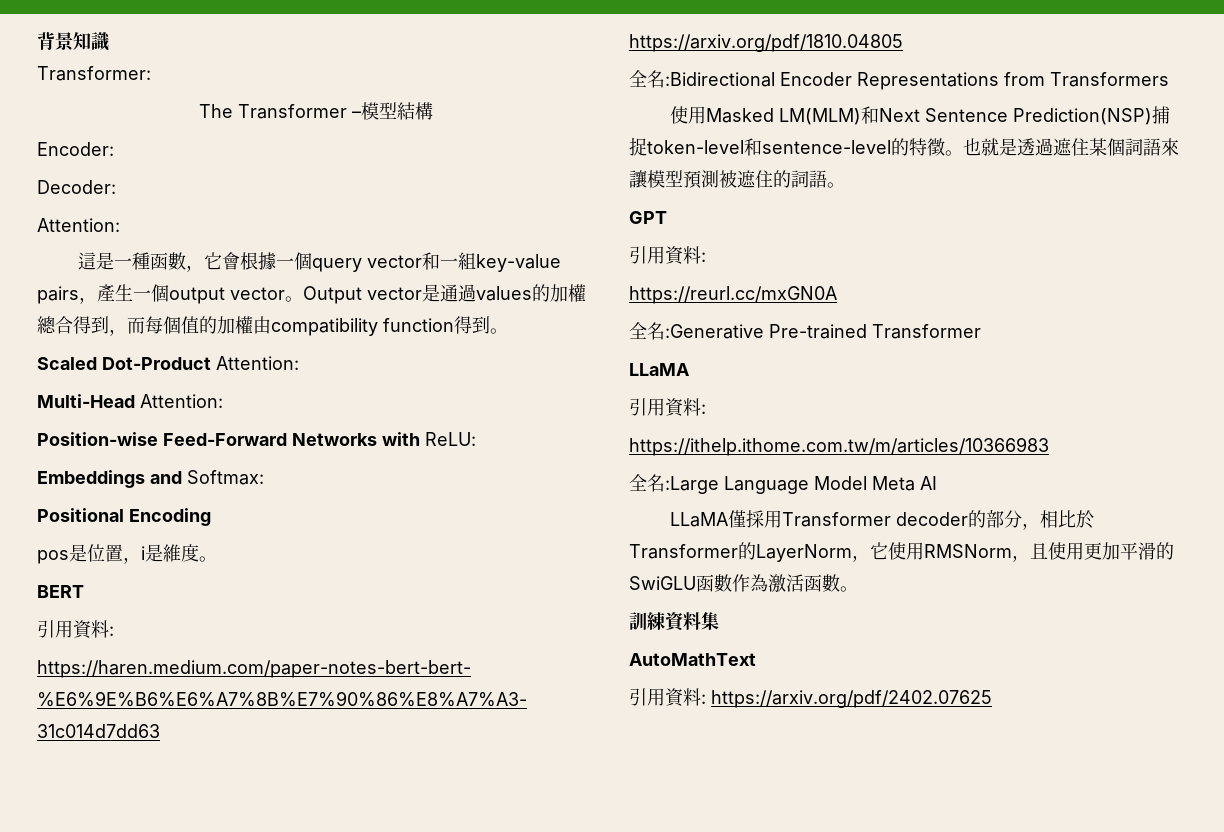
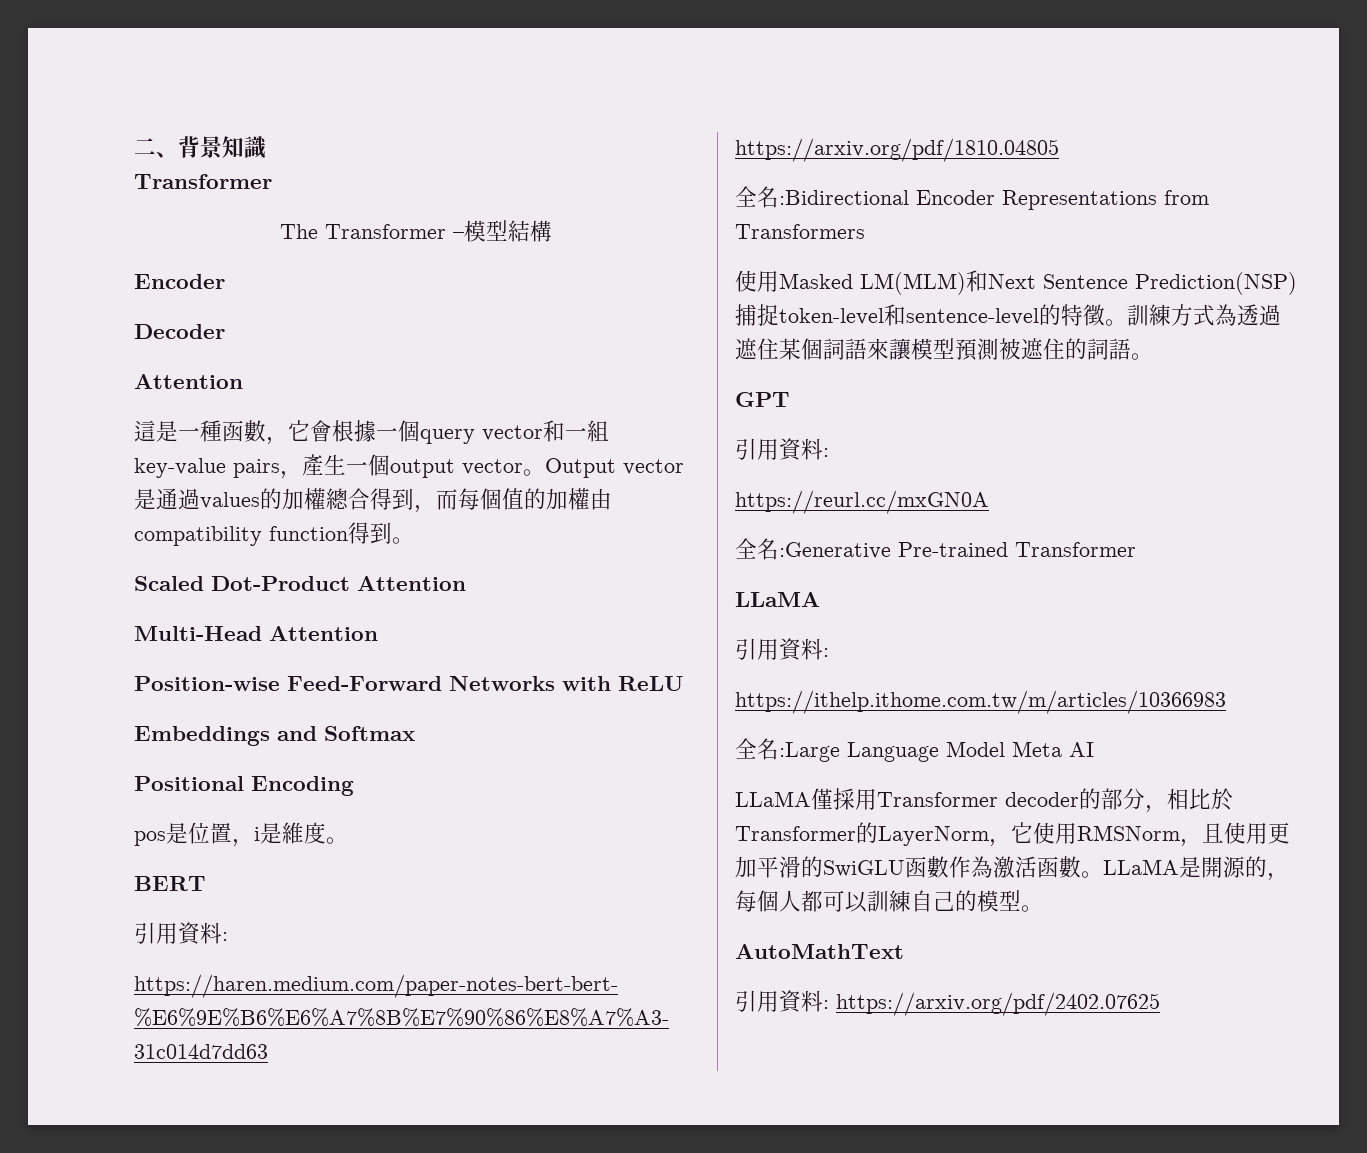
- 背景知識
- Transformer:
+ 二、背景知識
+ Transformer
  The Transformer –模型結構
- Encoder:
- Decoder:
- Attention:
+ Encoder
+ Decoder
+ Attention
- Scaled Dot-Product Attention:
+ Scaled Dot-Product Attention
- Multi-Head Attention:
+ Multi-Head Attention
- Position-wise Feed-Forward Networks with ReLU:
+ Position-wise Feed-Forward Networks with ReLU
- Embeddings and Softmax:
+ Embeddings and Softmax
- 也就是透過遮住某個詞語來讓模型預測被遮住的詞語。
+ 訓練方式為透過遮住某個詞語來讓模型預測被遮住的詞語。
- LLaMA僅採用Transformer decoder的部分，相比於Transformer的LayerNorm，它使用RMSNorm，且使用更加平滑的SwiGLU函數作為激活函數。
- 訓練資料集
+ LLaMA僅採用Transformer decoder的部分，相比於Transformer的LayerNorm，它使用RMSNorm，且使用更加平滑的SwiGLU函數作為激活函數。LLaMA是開源的，每個人都可以訓練自己的模型。

